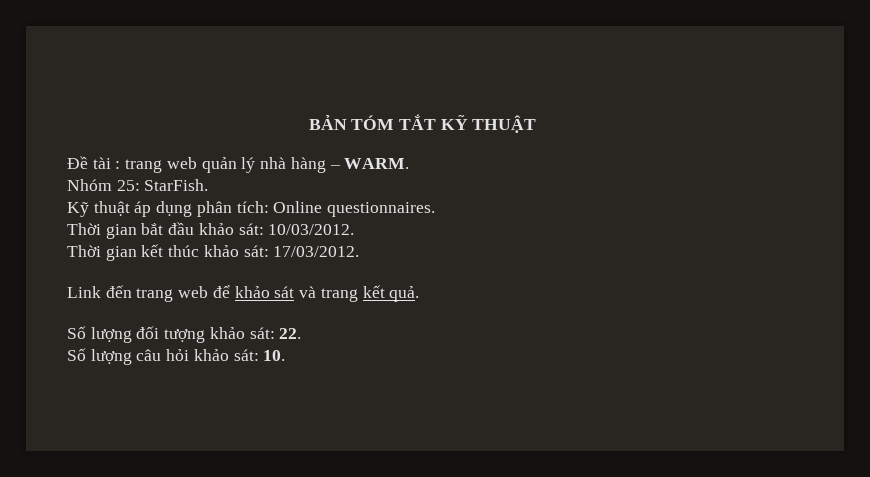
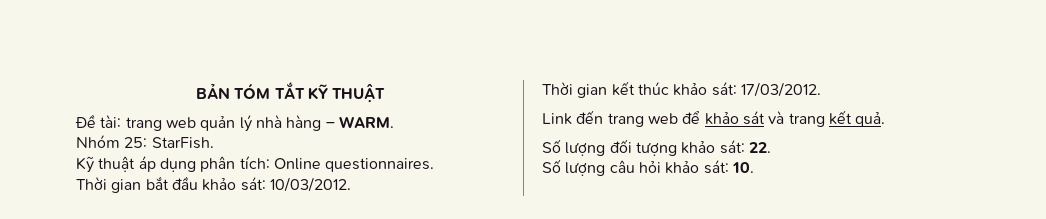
- Đề tài : trang web quản lý nhà hàng – WARM.
+ Đề tài: trang web quản lý nhà hàng – WARM.

